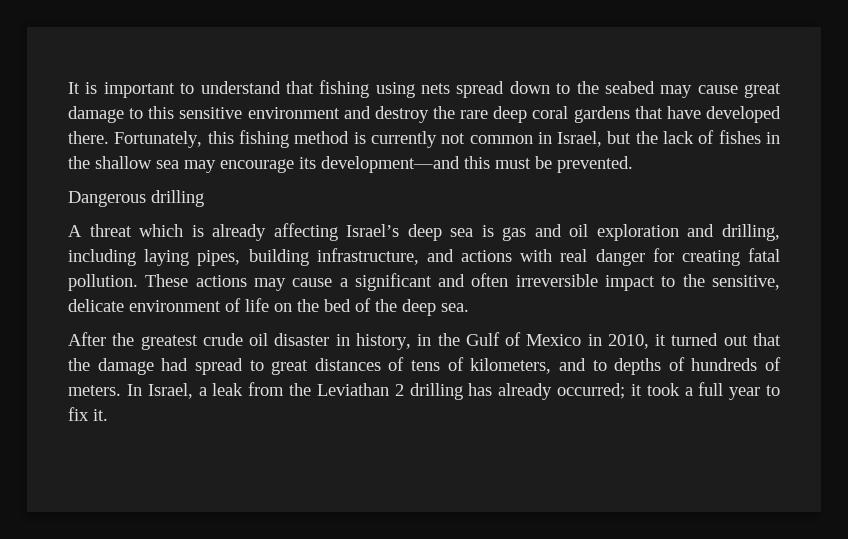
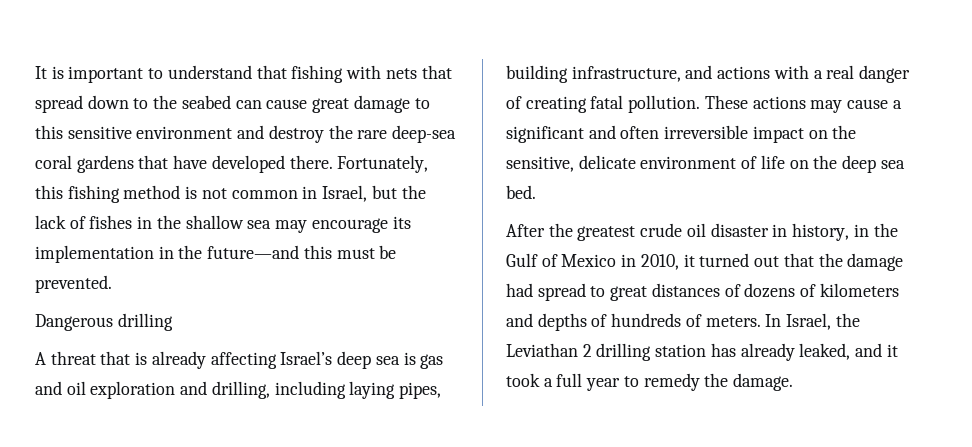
- It is important to understand that fishing using nets spread down to the seabed may cause great damage to this sensitive environment and destroy the rare deep coral gardens that have developed there.
+ It is important to understand that fishing with nets that spread down to the seabed can cause great damage to this sensitive environment and destroy the rare deep-sea coral gardens that have developed there.
- Fortunately, this fishing method is currently not common in Israel, but the lack of fishes in the shallow sea may encourage its development—and this must be prevented.
+ Fortunately, this fishing method is not common in Israel, but the lack of fishes in the shallow sea may encourage its implementation in the future—and this must be prevented.
- A threat which is already affecting Israel’s deep sea is gas and oil exploration and drilling, including laying pipes, building infrastructure, and actions with real danger for creating fatal pollution.
+ A threat that is already affecting Israel’s deep sea is gas and oil exploration and drilling, including laying pipes, building infrastructure, and actions with a real danger of creating fatal pollution.
- These actions may cause a significant and often irreversible impact to the sensitive, delicate environment of life on the bed of the deep sea.
+ These actions may cause a significant and often irreversible impact on the sensitive, delicate environment of life on the deep sea bed.
- After the greatest crude oil disaster in history, in the Gulf of Mexico in 2010, it turned out that the damage had spread to great distances of tens of kilometers, and to depths of hundreds of meters.
+ After the greatest crude oil disaster in history, in the Gulf of Mexico in 2010, it turned out that the damage had spread to great distances of dozens of kilometers and depths of hundreds of meters.
- In Israel, a leak from the Leviathan 2 drilling has already occurred; it took a full year to fix it.
+ In Israel, the Leviathan 2 drilling station has already leaked, and it took a full year to remedy the damage.

